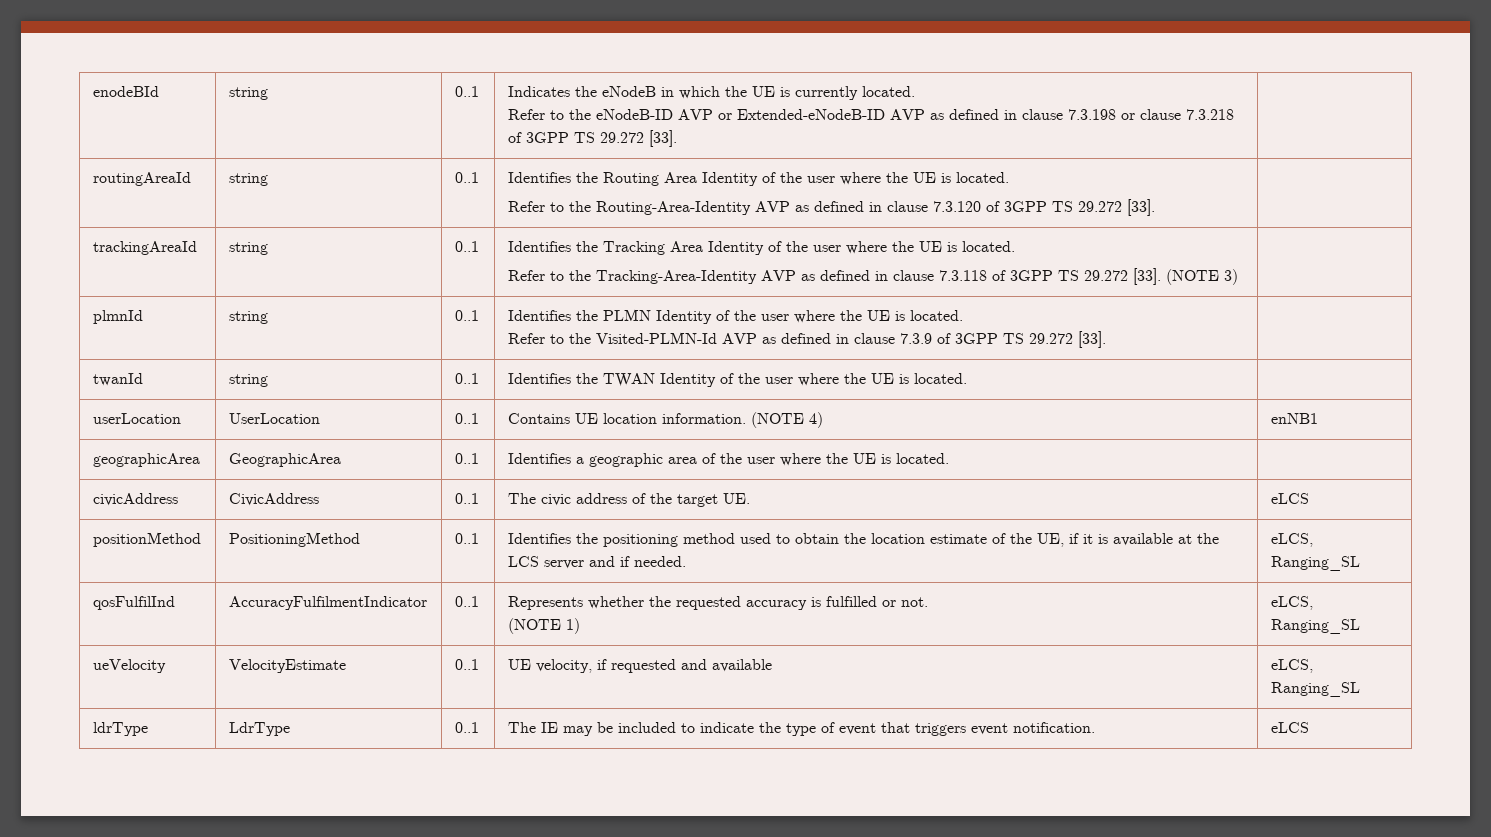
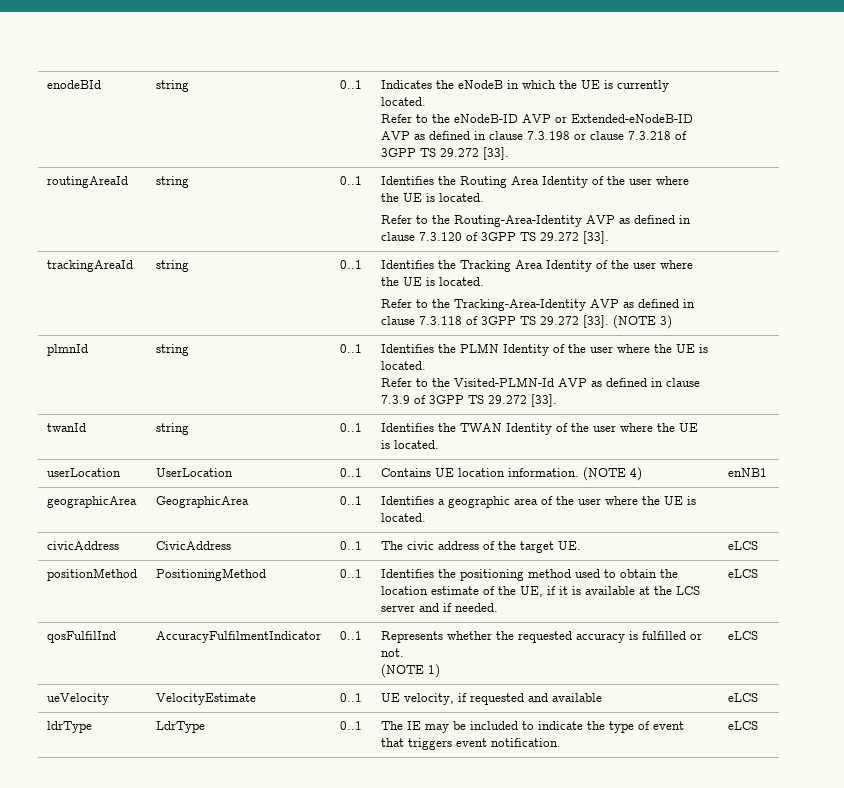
- positionMethod | PositioningMethod | 0..1 | Identifies the positioning method used to obtain the location estimate of the UE, if it is available at the LCS server and if needed. | eLCS, Ranging_SL
+ positionMethod | PositioningMethod | 0..1 | Identifies the positioning method used to obtain the location estimate of the UE, if it is available at the LCS server and if needed. | eLCS
  qosFulfilInd | AccuracyFulfilmentIndicator | 0..1 | Represents whether the requested accuracy is fulfilled or not.
- (NOTE 1) | eLCS, Ranging_SL
+ (NOTE 1) | eLCS
- ueVelocity | VelocityEstimate | 0..1 | UE velocity, if requested and available | eLCS, Ranging_SL
+ ueVelocity | VelocityEstimate | 0..1 | UE velocity, if requested and available | eLCS

